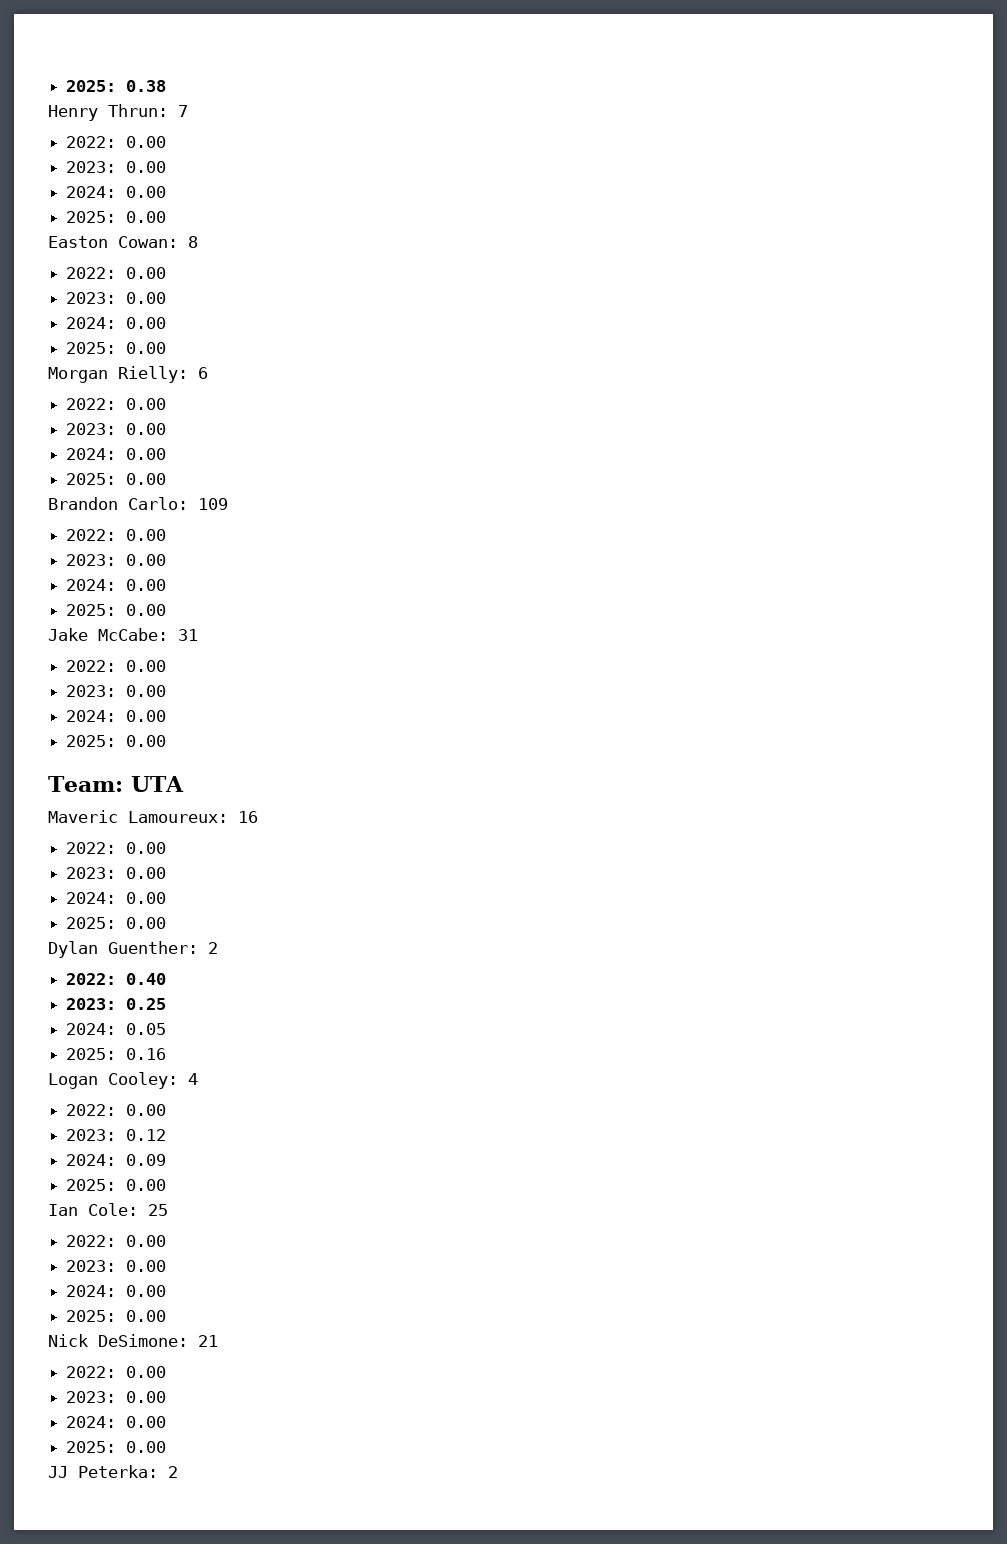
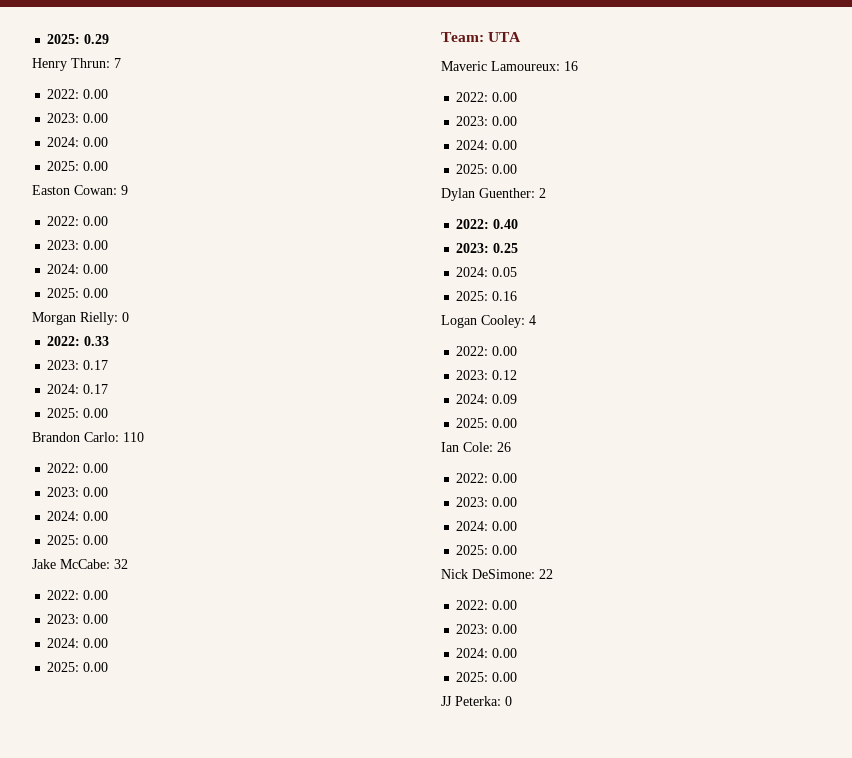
- 2025: 0.38
+ 2025: 0.29
- Easton Cowan: 8
+ Easton Cowan: 9
- Morgan Rielly: 6
- 2022: 0.00
- 2023: 0.00
- 2024: 0.00
+ Morgan Rielly: 0
+ 2022: 0.33
+ 2023: 0.17
+ 2024: 0.17
- Brandon Carlo: 109
+ Brandon Carlo: 110
- Jake McCabe: 31
+ Jake McCabe: 32
- Ian Cole: 25
+ Ian Cole: 26
- Nick DeSimone: 21
+ Nick DeSimone: 22
- JJ Peterka: 2
+ JJ Peterka: 0

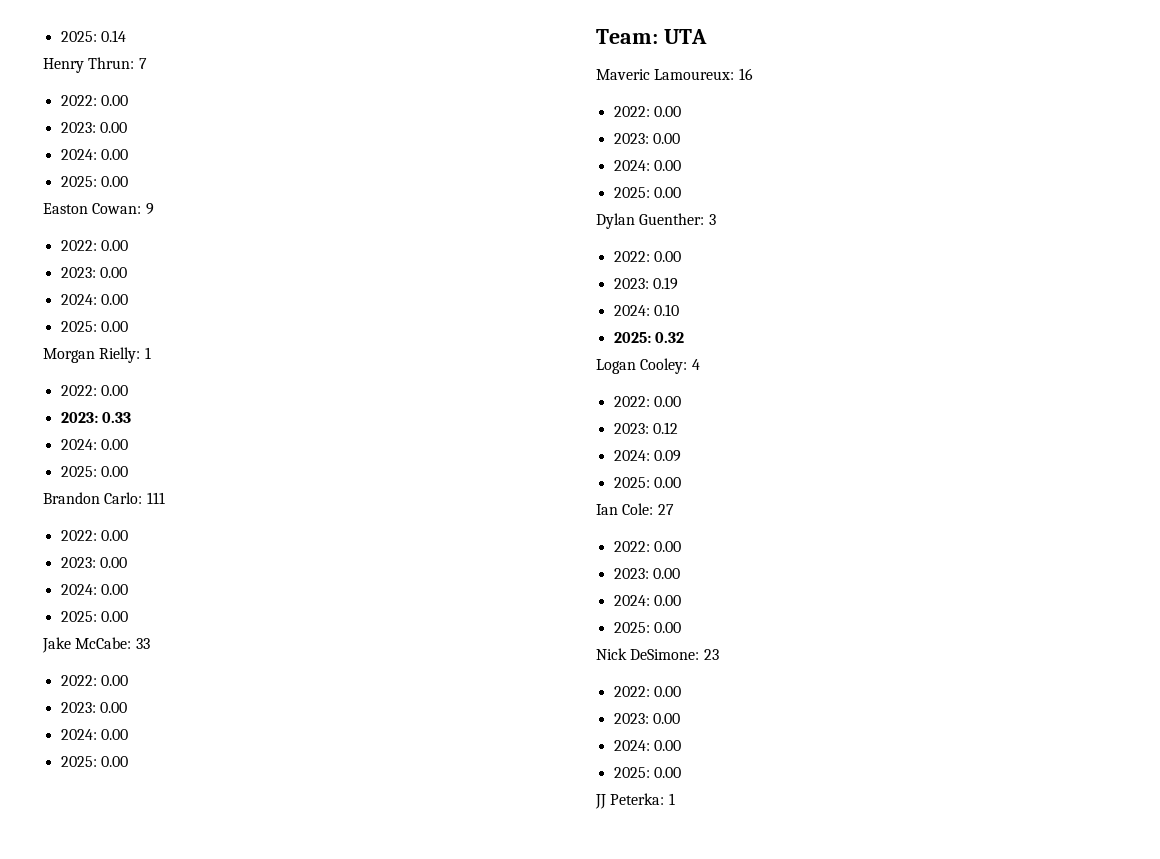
- 2025: 0.29
+ 2025: 0.14
- Morgan Rielly: 0
- 2022: 0.33
- 2023: 0.17
- 2024: 0.17
+ Morgan Rielly: 1
+ 2022: 0.00
+ 2023: 0.33
+ 2024: 0.00
- Brandon Carlo: 110
+ Brandon Carlo: 111
- Jake McCabe: 32
+ Jake McCabe: 33
- Dylan Guenther: 2
- 2022: 0.40
- 2023: 0.25
- 2024: 0.05
- 2025: 0.16
+ Dylan Guenther: 3
+ 2022: 0.00
+ 2023: 0.19
+ 2024: 0.10
+ 2025: 0.32
- Ian Cole: 26
+ Ian Cole: 27
- Nick DeSimone: 22
+ Nick DeSimone: 23
- JJ Peterka: 0
+ JJ Peterka: 1

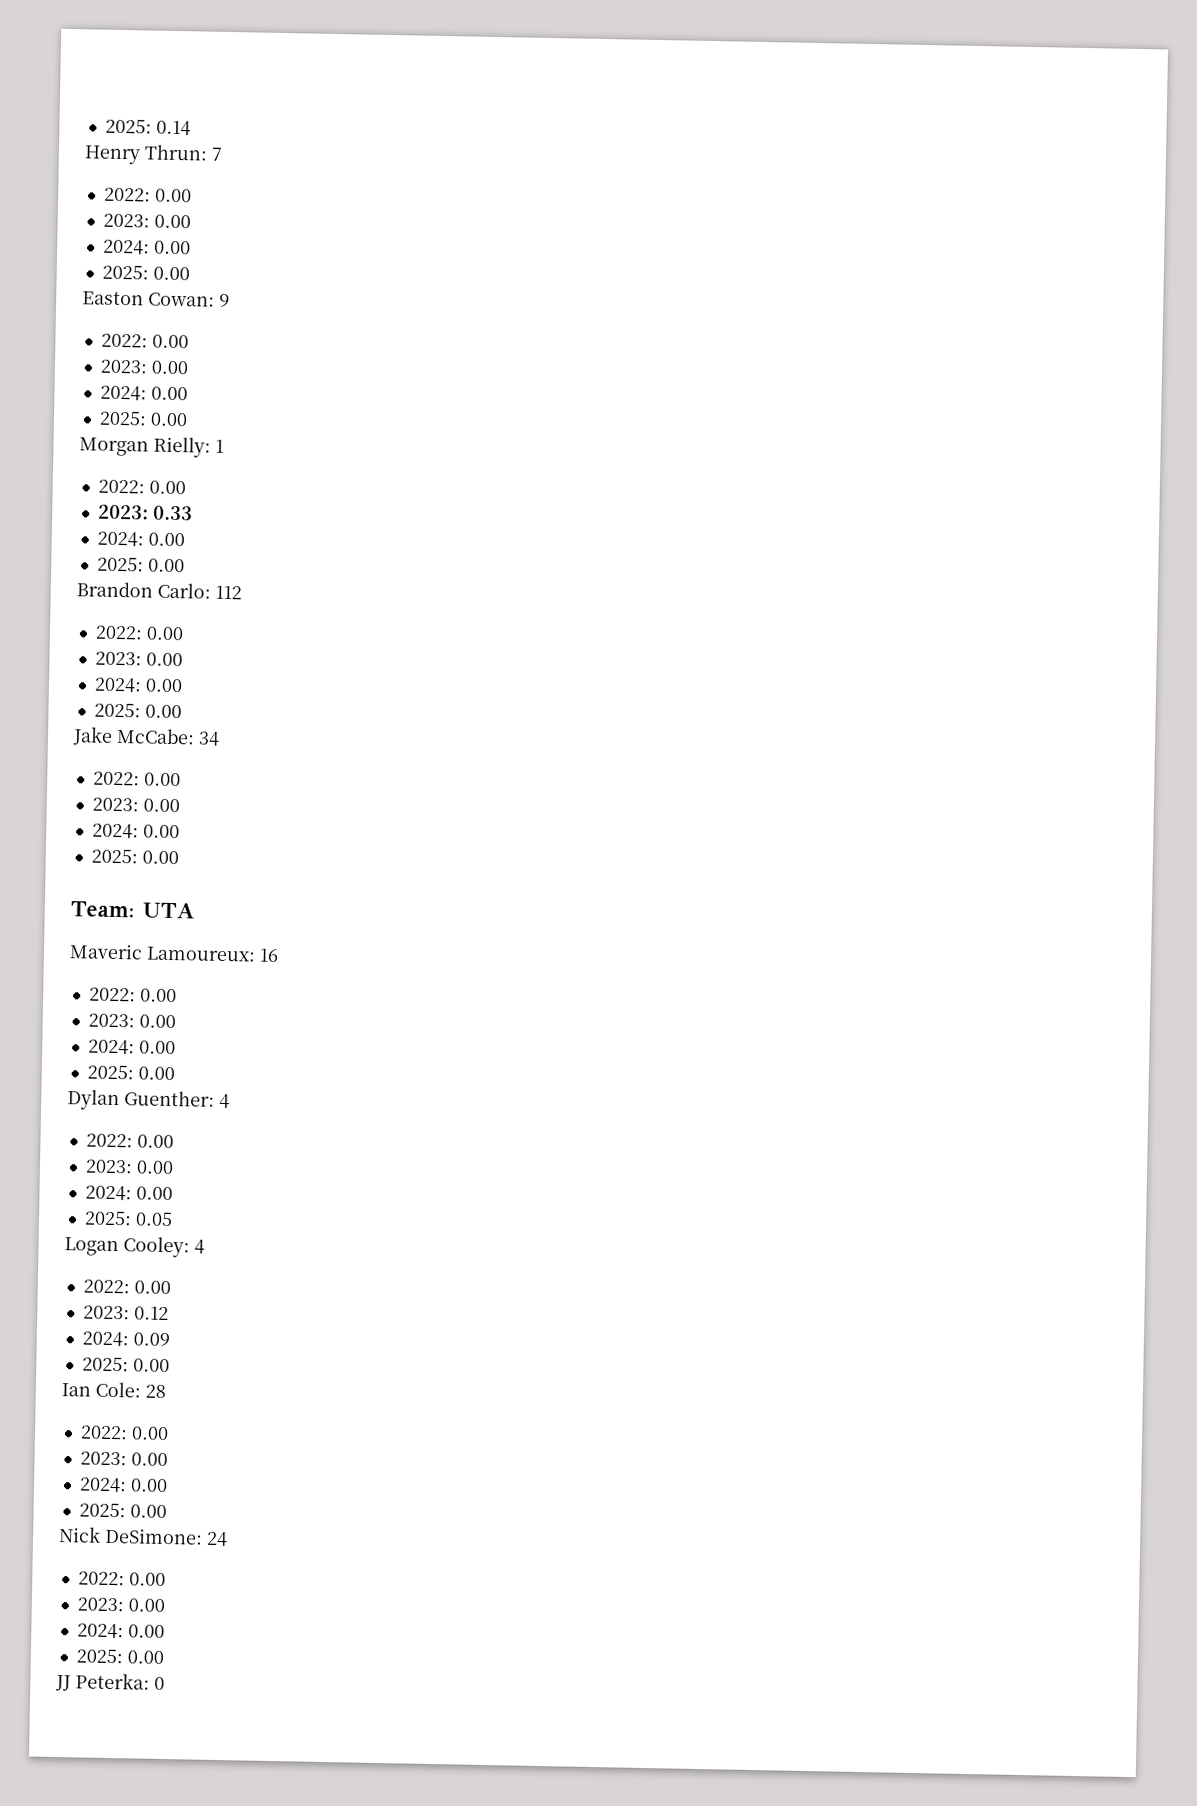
- Brandon Carlo: 111
+ Brandon Carlo: 112
- Jake McCabe: 33
+ Jake McCabe: 34
- Dylan Guenther: 3
+ Dylan Guenther: 4
  2022: 0.00
- 2023: 0.19
- 2024: 0.10
- 2025: 0.32
+ 2023: 0.00
+ 2024: 0.00
+ 2025: 0.05
- Ian Cole: 27
+ Ian Cole: 28
- Nick DeSimone: 23
+ Nick DeSimone: 24
- JJ Peterka: 1
+ JJ Peterka: 0

